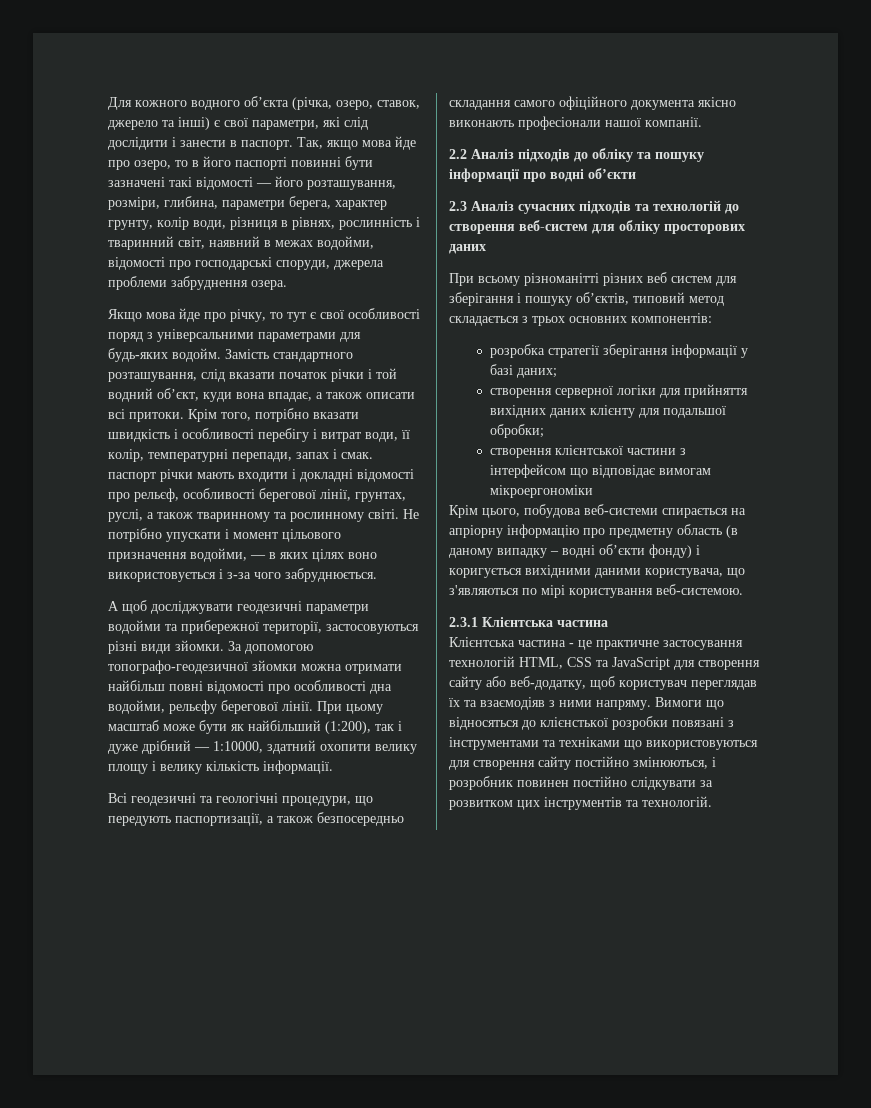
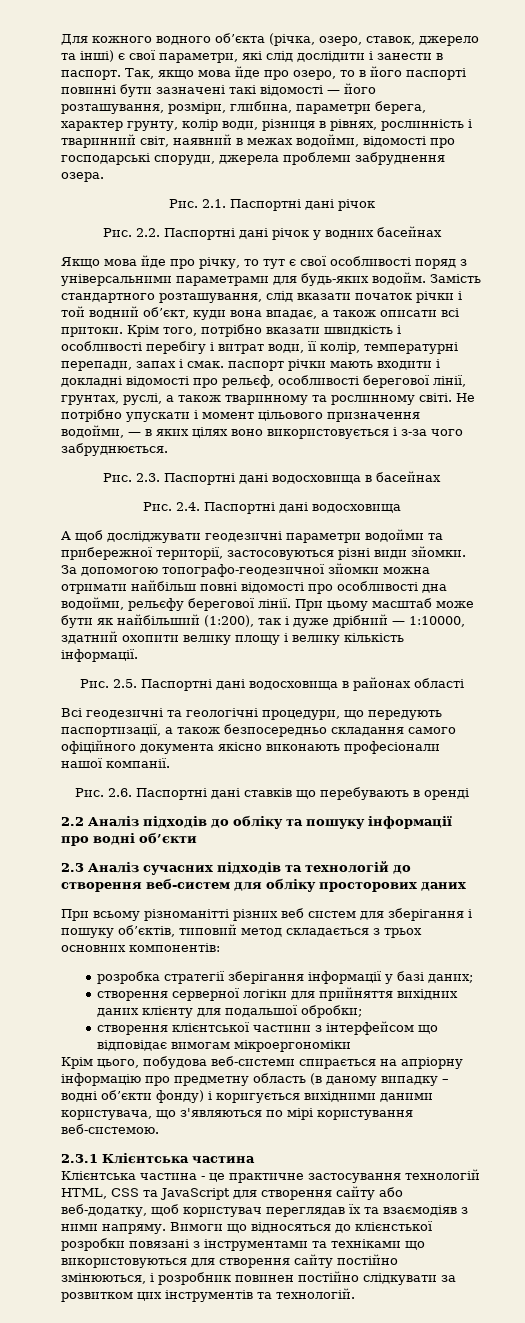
+ Рис. 2.1. Паспортні дані річок
+ Рис. 2.2. Паспортні дані річок у водних басейнах
+ Рис. 2.3. Паспортні дані водосховища в басейнах
+ Рис. 2.4. Паспортні дані водосховища
+ Рис. 2.5. Паспортні дані водосховища в районах області
+ Рис. 2.6. Паспортні дані ставків що перебувають в оренді

